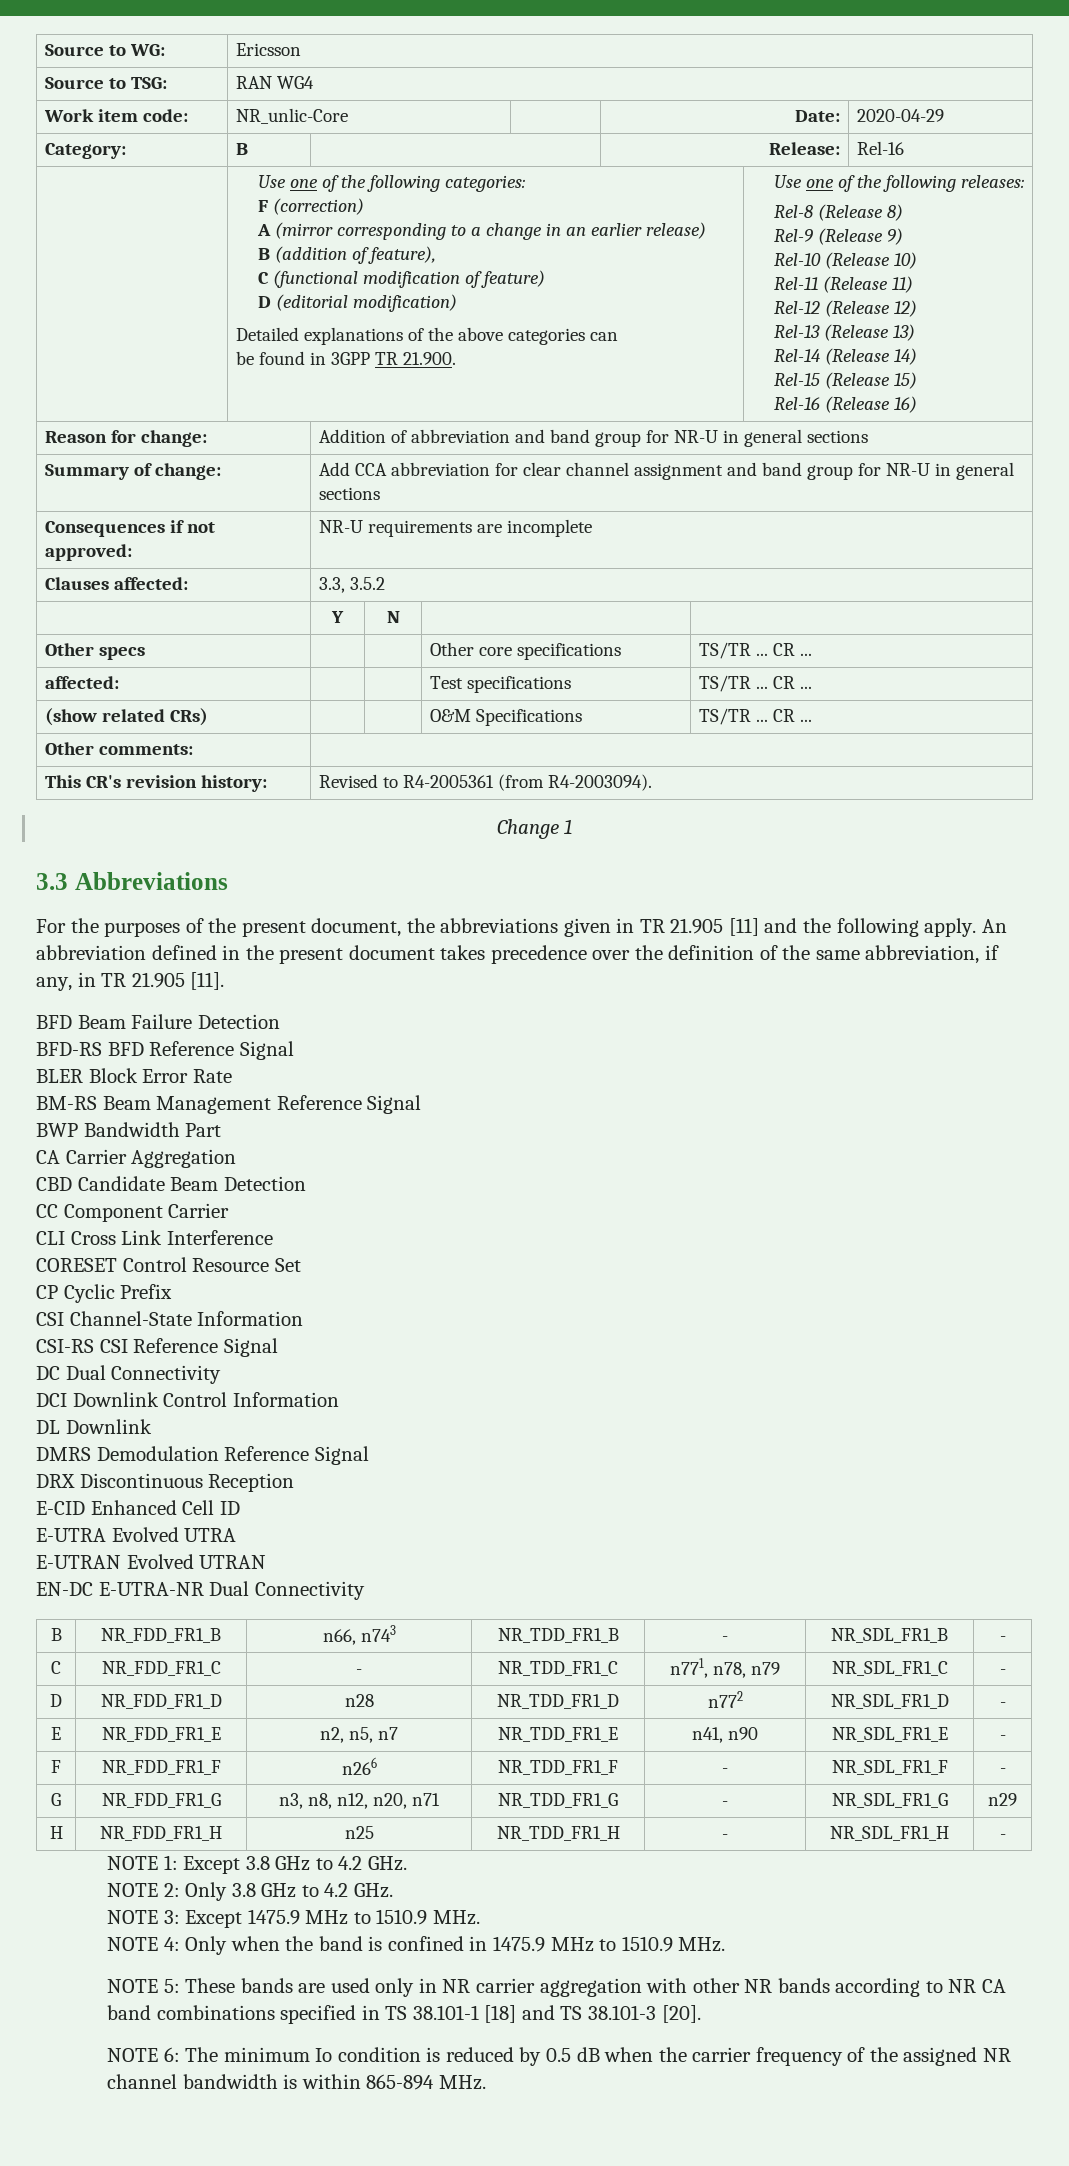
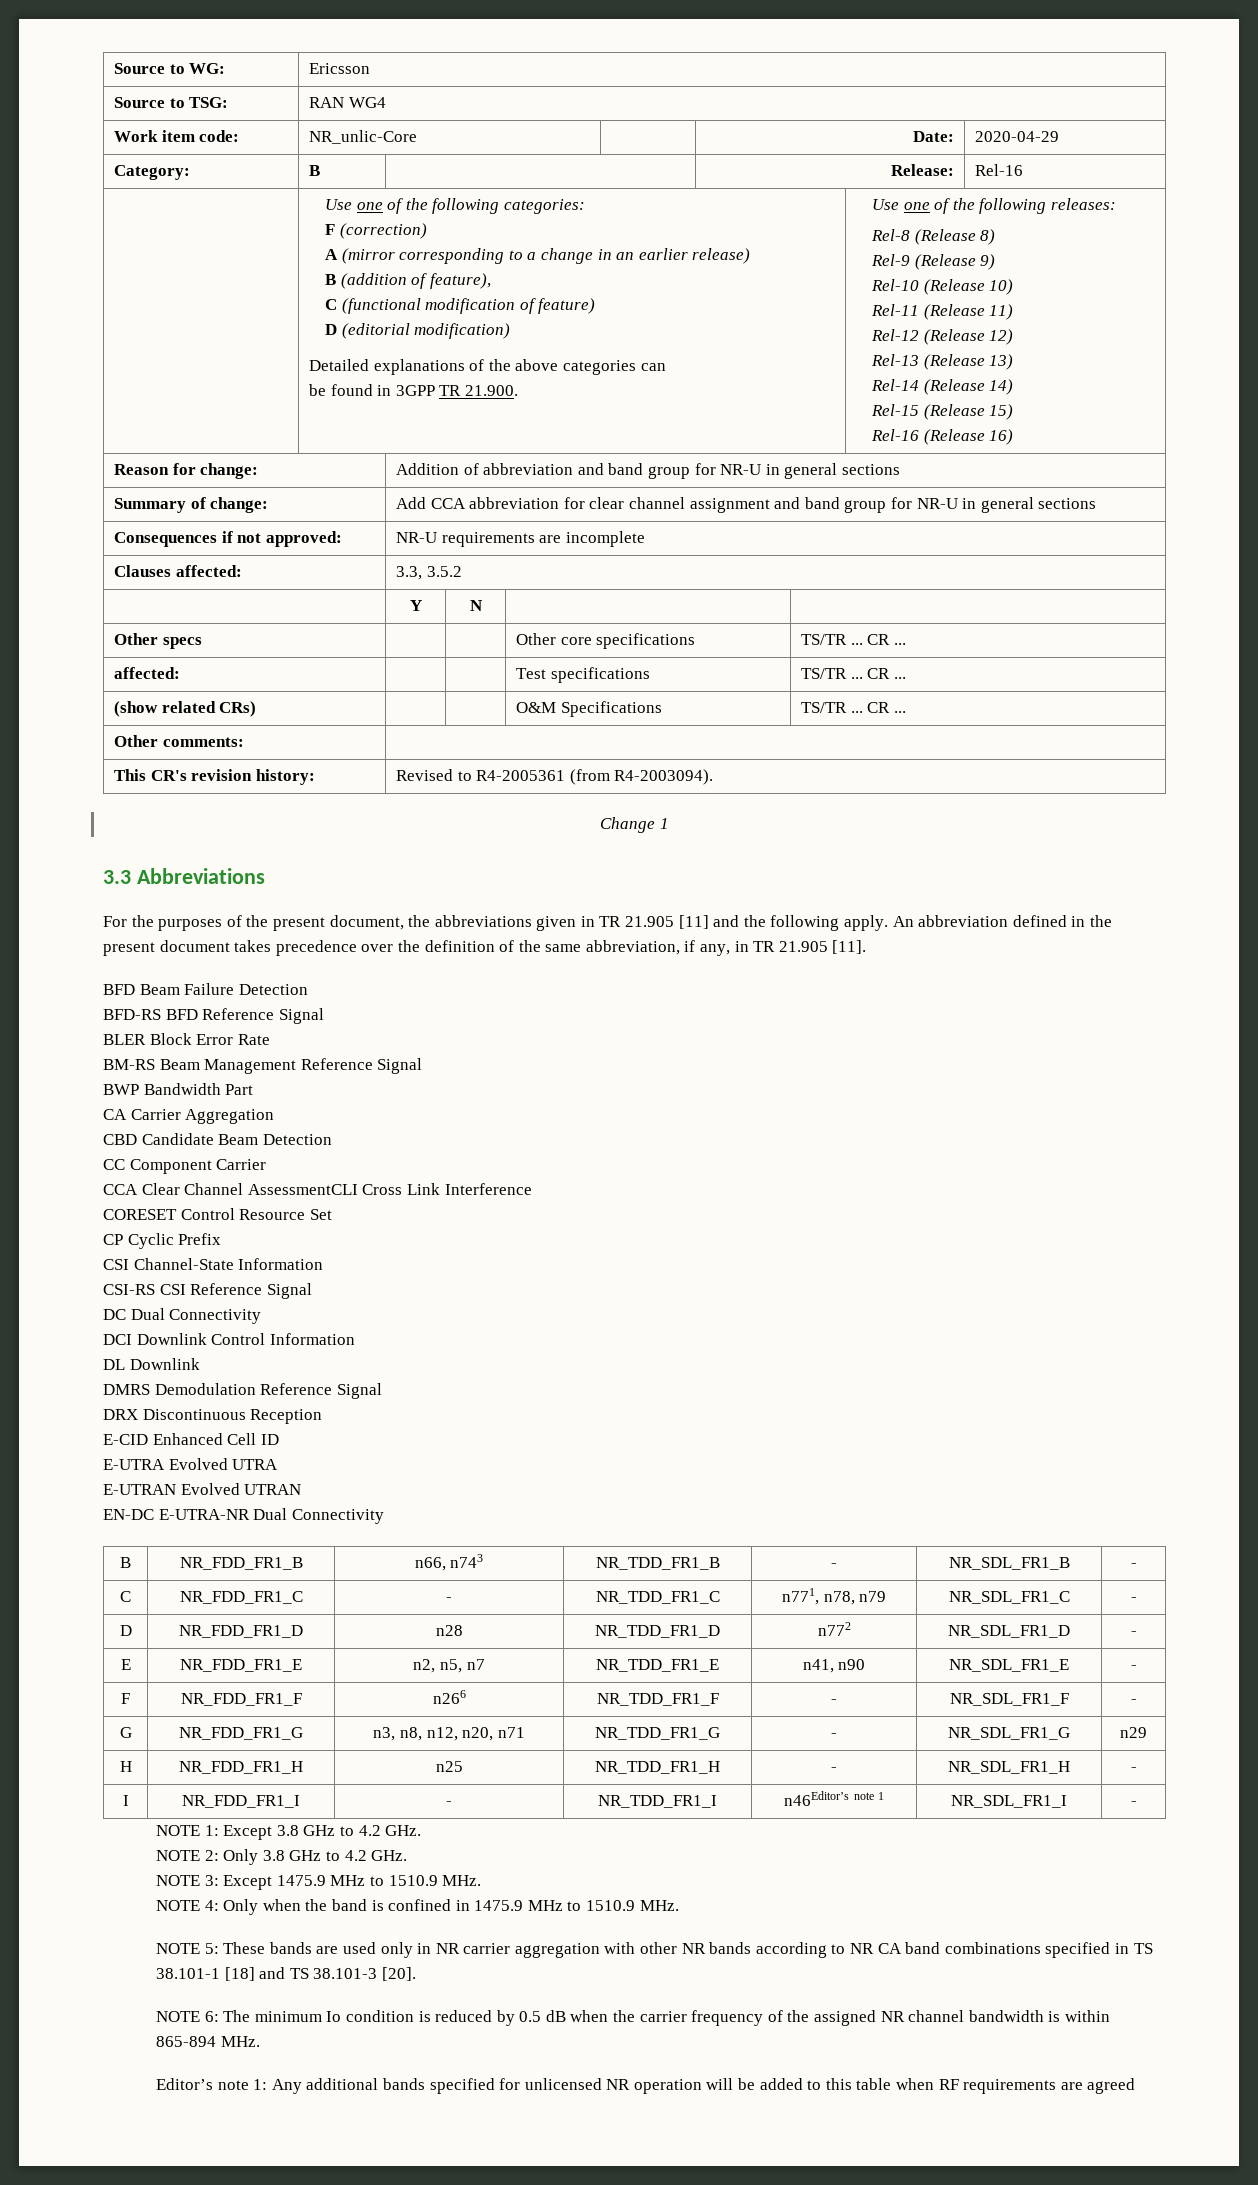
- CLI Cross Link Interference
+ CCA Clear Channel AssessmentCLI Cross Link Interference
+ I | NR_FDD_FR1_I | - | NR_TDD_FR1_I | n46Editor’s note 1 | NR_SDL_FR1_I | -
+ Editor’s note 1: Any additional bands specified for unlicensed NR operation will be added to this table when RF requirements are agreed

